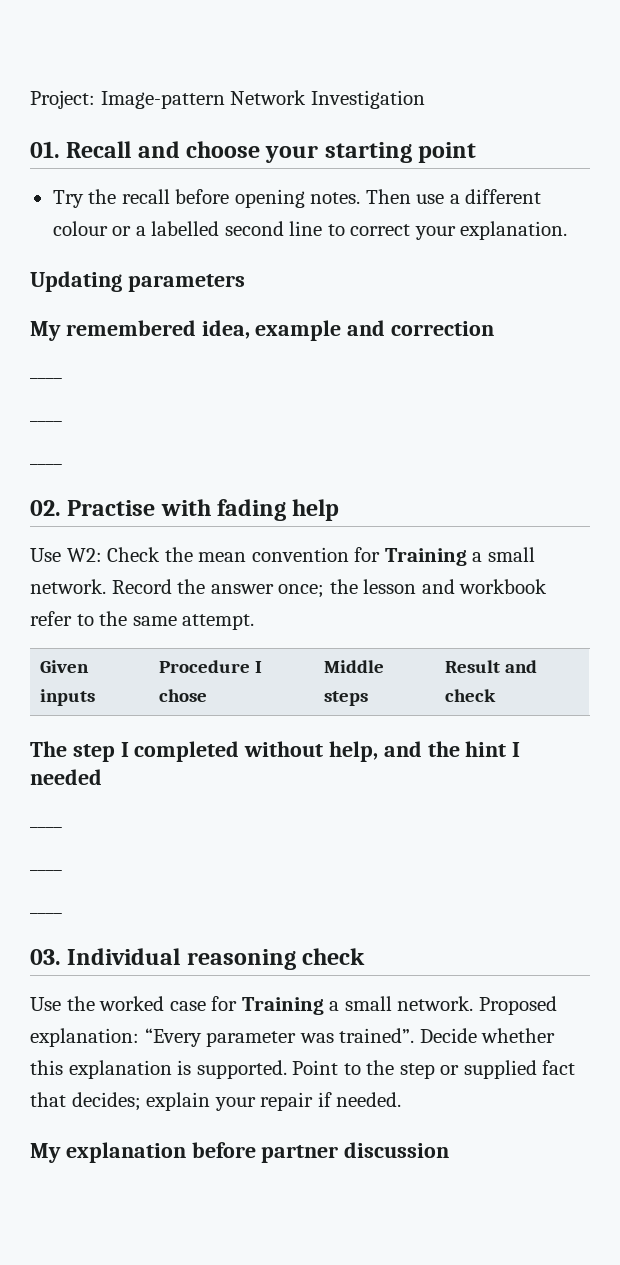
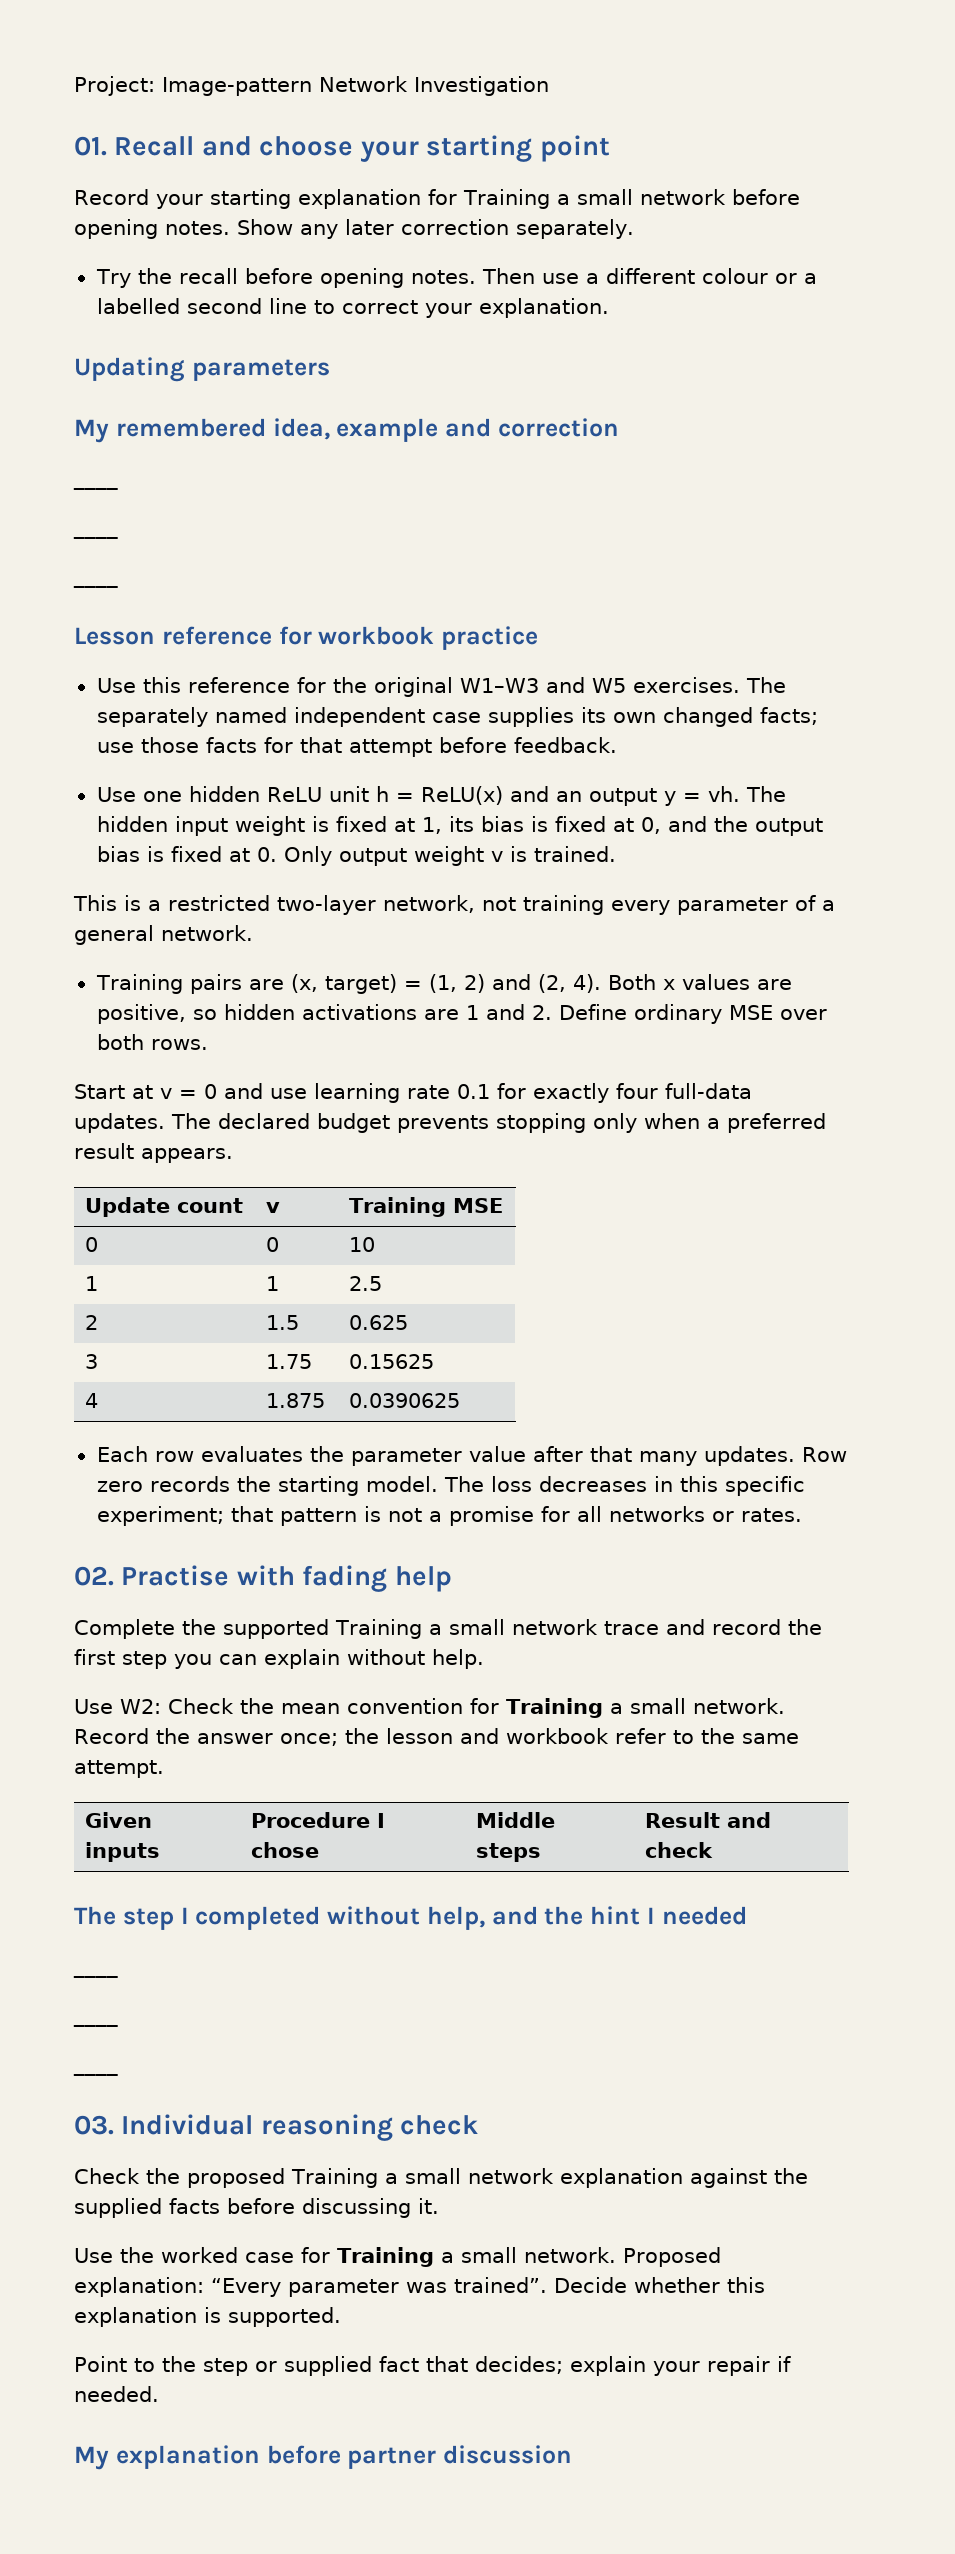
+ Record your starting explanation for Training a small network before opening notes. Show any later correction separately.
+ Lesson reference for workbook practice
+ Use this reference for the original W1–W3 and W5 exercises. The separately named independent case supplies its own changed facts; use those facts for that attempt before feedback.
+ Use one hidden ReLU unit h = ReLU(x) and an output y = vh. The hidden input weight is fixed at 1, its bias is fixed at 0, and the output bias is fixed at 0. Only output weight v is trained.
+ This is a restricted two-layer network, not training every parameter of a general network.
+ Training pairs are (x, target) = (1, 2) and (2, 4). Both x values are positive, so hidden activations are 1 and 2. Define ordinary MSE over both rows.
+ Start at v = 0 and use learning rate 0.1 for exactly four full-data updates. The declared budget prevents stopping only when a preferred result appears.
+ Update count | v | Training MSE
+ 0 | 0 | 10
+ 1 | 1 | 2.5
+ 2 | 1.5 | 0.625
+ 3 | 1.75 | 0.15625
+ 4 | 1.875 | 0.0390625
+ Each row evaluates the parameter value after that many updates. Row zero records the starting model. The loss decreases in this specific experiment; that pattern is not a promise for all networks or rates.
+ Complete the supported Training a small network trace and record the first step you can explain without help.
+ Check the proposed Training a small network explanation against the supplied facts before discussing it.
- Decide whether this explanation is supported. Point to the step or supplied fact that decides; explain your repair if needed.
+ Decide whether this explanation is supported.
+ Point to the step or supplied fact that decides; explain your repair if needed.

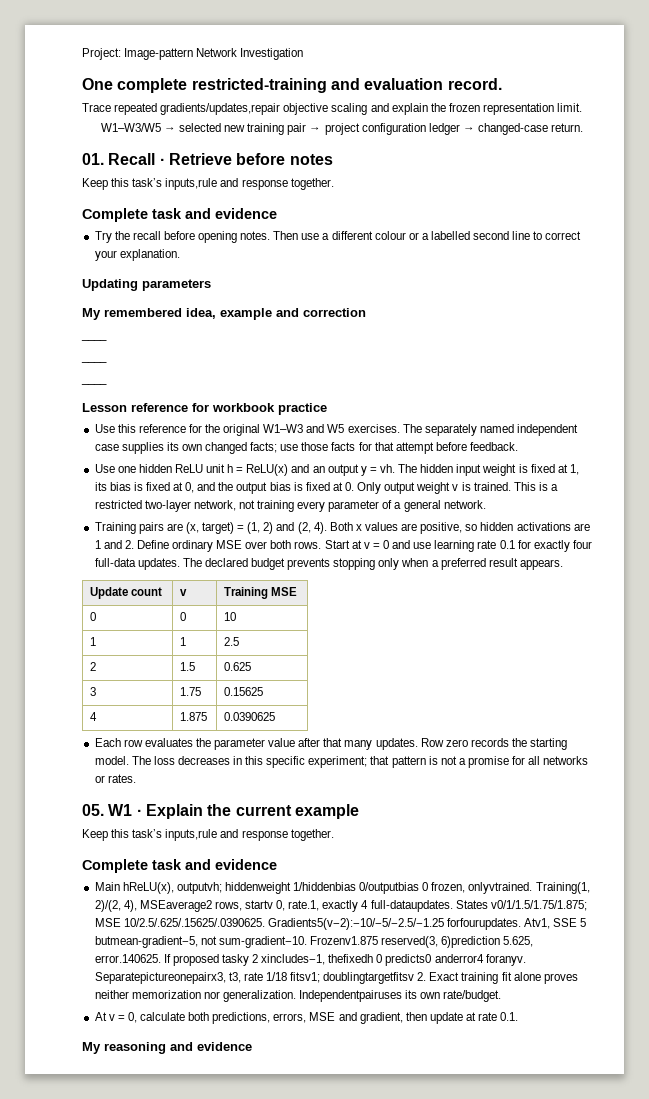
- 01. Recall and choose your starting point
- Record your starting explanation for Training a small network before opening notes. Show any later correction separately.
+ One complete restricted-training and evaluation record.
+ Trace repeated gradients/updates,repair objective scaling and explain the frozen representation limit.
+ W1–W3/W5 → selected new training pair → project configuration ledger → changed-case return.
+ 01. Recall · Retrieve before notes
+ Keep this task’s inputs,rule and response together.
+ Complete task and evidence
- The hidden input weight is fixed at 1, its bias is fixed at 0, and the output bias is fixed at 0. Only output weight v is trained.
- This is a restricted two-layer network, not training every parameter of a general network.
+ The hidden input weight is fixed at 1, its bias is fixed at 0, and the output bias is fixed at 0. Only output weight v is trained. This is a restricted two-layer network, not training every parameter of a general network.
- Both x values are positive, so hidden activations are 1 and 2. Define ordinary MSE over both rows.
- Start at v = 0 and use learning rate 0.1 for exactly four full-data updates.
+ Both x values are positive, so hidden activations are 1 and 2. Define ordinary MSE over both rows. Start at v = 0 and use learning rate 0.1 for exactly four full-data updates.
- 02. Practise with fading help
- Complete the supported Training a small network trace and record the first step you can explain without help.
- Use W2: Check the mean convention for Training a small network. Record the answer once; the lesson and workbook refer to the same attempt.
- Given inputs | Procedure I chose | Middle steps | Result and check
- The step I completed without help, and the hint I needed
- ____
- ____
- ____
- 03. Individual reasoning check
- Check the proposed Training a small network explanation against the supplied facts before discussing it.
- Use the worked case for Training a small network. Proposed explanation: “Every parameter was trained”. Decide whether this explanation is supported.
- Point to the step or supplied fact that decides; explain your repair if needed.
- My explanation before partner discussion
+ 05. W1 · Explain the current example
+ Keep this task’s inputs,rule and response together.
+ Complete task and evidence
+ Main hReLU(x), outputvh; hiddenweight 1/hiddenbias 0/outputbias 0 frozen, onlyvtrained. Training(1, 2)/(2, 4), MSEaverage2 rows, startv 0, rate.1, exactly 4 full-dataupdates. States v0/1/1.5/1.75/1.875; MSE 10/2.5/.625/.15625/.0390625. Gradients5(v−2):−10/−5/−2.5/−1.25 forfourupdates. Atv1, SSE 5 butmean-gradient−5, not sum-gradient−10. Frozenv1.875 reserved(3, 6)prediction 5.625, error.140625. If proposed tasky 2 xincludes−1, thefixedh 0 predicts0 anderror4 foranyv. Separatepictureonepairx3, t3, rate 1/18 fitsv1; doublingtargetfitsv 2. Exact training fit alone proves neither memorization nor generalization. Independentpairuses its own rate/budget.
+ At v = 0, calculate both predictions, errors, MSE and gradient, then update at rate 0.1.
+ My reasoning and evidence

